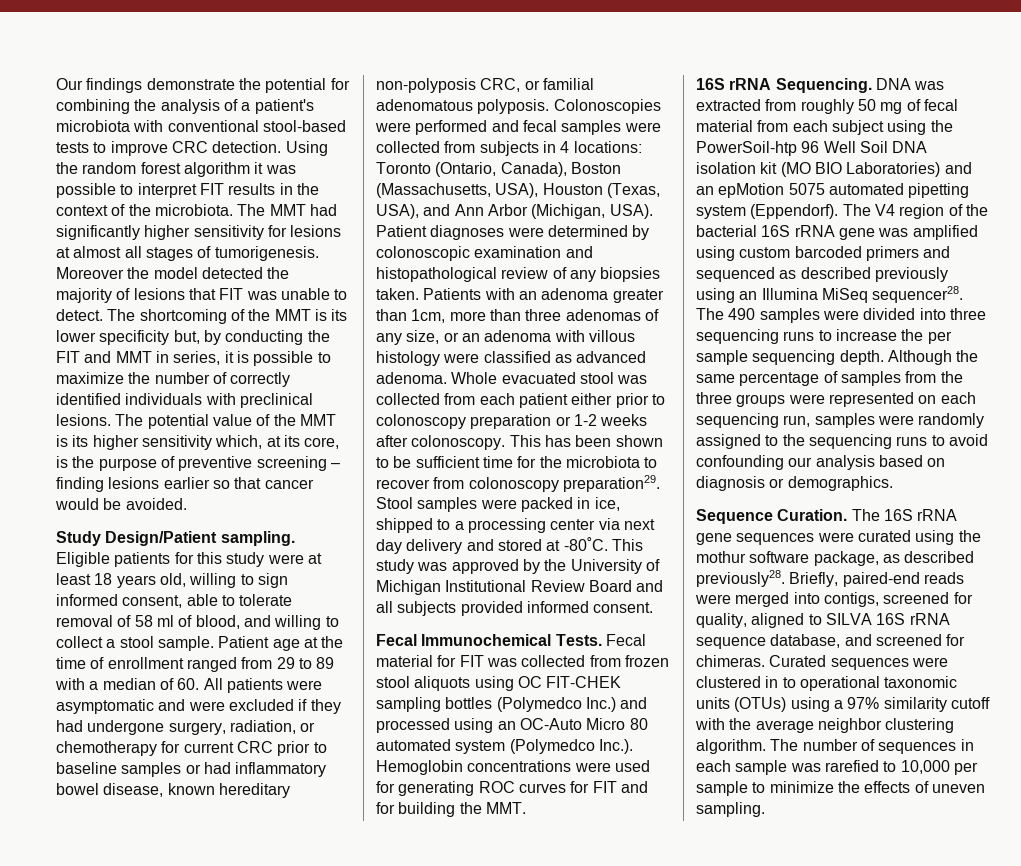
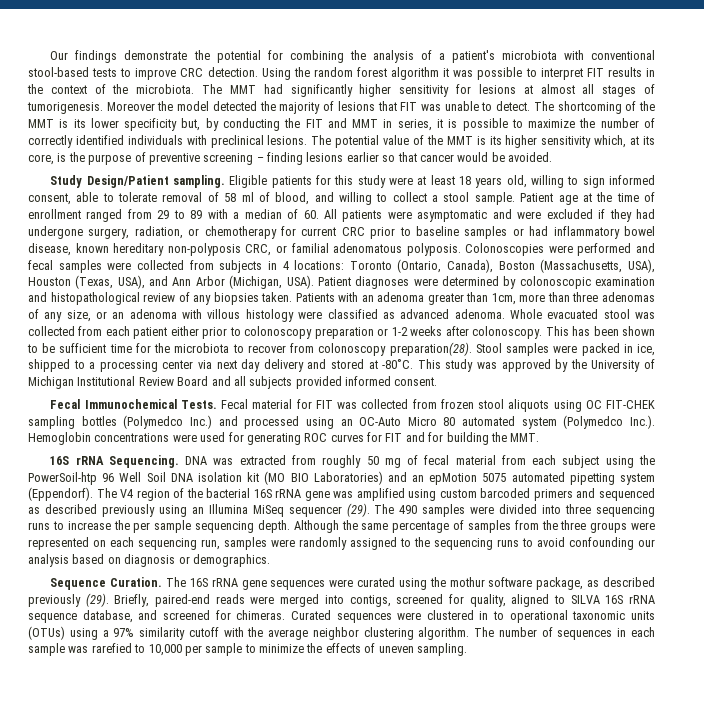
- This has been shown to be sufficient time for the microbiota to recover from colonoscopy preparation29.
+ This has been shown to be sufficient time for the microbiota to recover from colonoscopy preparation(28).
- The V4 region of the bacterial 16S rRNA gene was amplified using custom barcoded primers and sequenced as described previously using an Illumina MiSeq sequencer28.
+ The V4 region of the bacterial 16S rRNA gene was amplified using custom barcoded primers and sequenced as described previously using an Illumina MiSeq sequencer (29).
- The 16S rRNA gene sequences were curated using the mothur software package, as described previously28.
+ The 16S rRNA gene sequences were curated using the mothur software package, as described previously (29).

